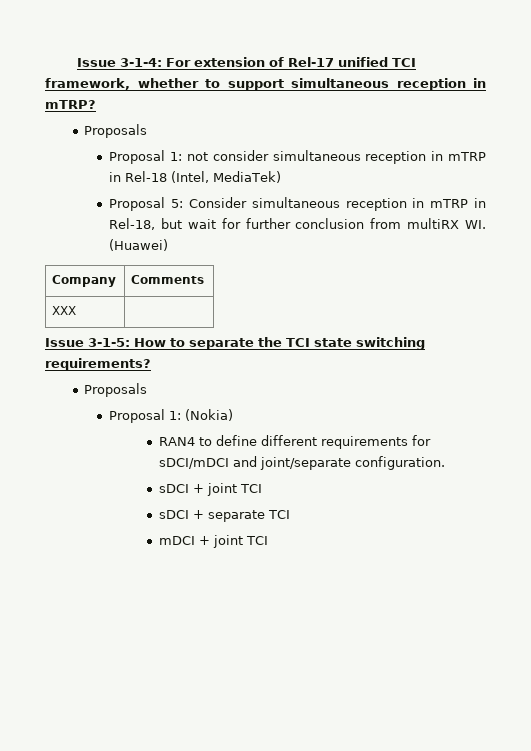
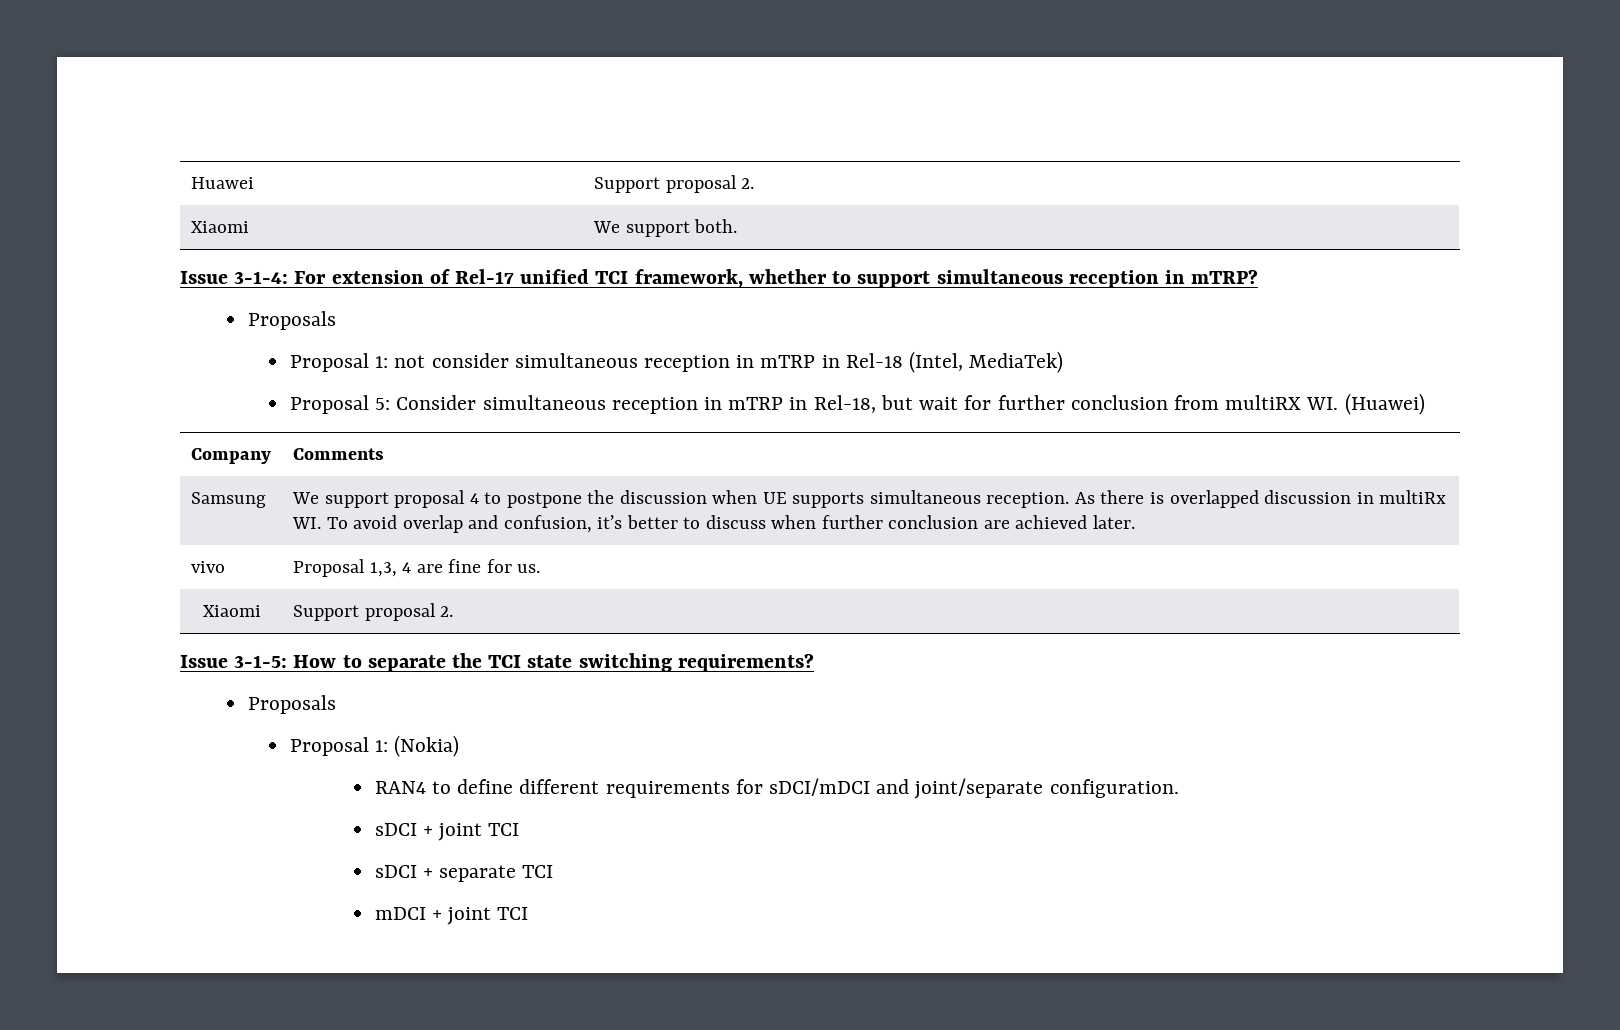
+ Huawei | Support proposal 2.
+ Xiaomi | We support both.
- XXX |
+ Samsung | We support proposal 4 to postpone the discussion when UE supports simultaneous reception. As there is overlapped discussion in multiRx WI. To avoid overlap and confusion, it’s better to discuss when further conclusion are achieved later.
+ vivo | Proposal 1,3, 4 are fine for us.
+ Xiaomi | Support proposal 2.

